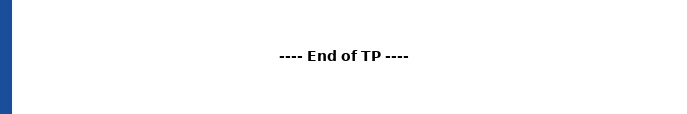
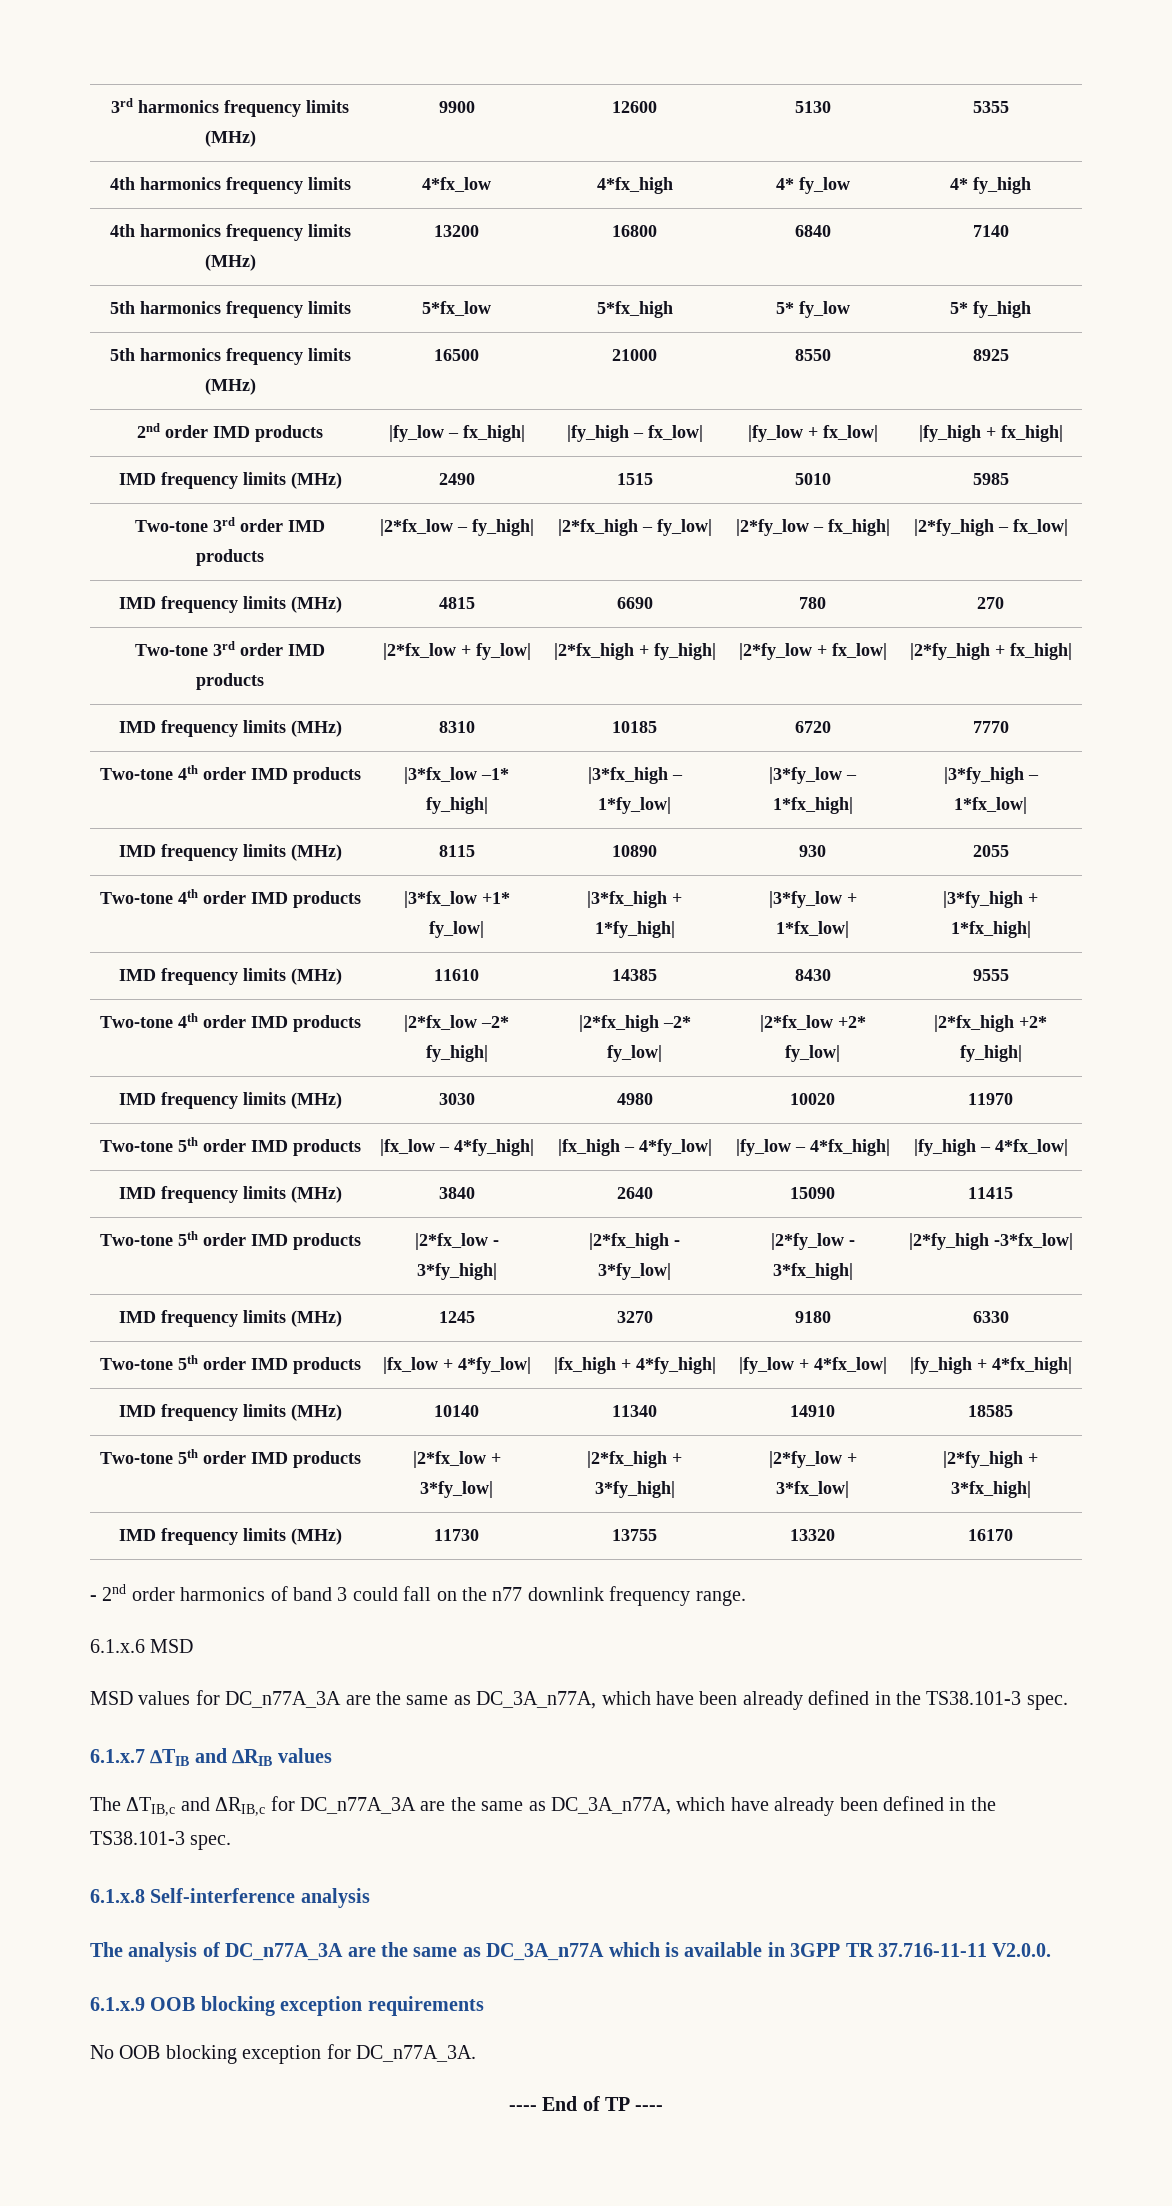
+ 3rd harmonics frequency limits (MHz) | 9900 | 12600 | 5130 | 5355
+ 4th harmonics frequency limits | 4*fx_low | 4*fx_high | 4* fy_low | 4* fy_high
+ 4th harmonics frequency limits (MHz) | 13200 | 16800 | 6840 | 7140
+ 5th harmonics frequency limits | 5*fx_low | 5*fx_high | 5* fy_low | 5* fy_high
+ 5th harmonics frequency limits (MHz) | 16500 | 21000 | 8550 | 8925
+ 2nd order IMD products | |fy_low – fx_high| | |fy_high – fx_low| | |fy_low + fx_low| | |fy_high + fx_high|
+ IMD frequency limits (MHz) | 2490 | 1515 | 5010 | 5985
+ Two-tone 3rd order IMD products | |2*fx_low – fy_high| | |2*fx_high – fy_low| | |2*fy_low – fx_high| | |2*fy_high – fx_low|
+ IMD frequency limits (MHz) | 4815 | 6690 | 780 | 270
+ Two-tone 3rd order IMD products | |2*fx_low + fy_low| | |2*fx_high + fy_high| | |2*fy_low + fx_low| | |2*fy_high + fx_high|
+ IMD frequency limits (MHz) | 8310 | 10185 | 6720 | 7770
+ Two-tone 4th order IMD products | |3*fx_low –1* fy_high| | |3*fx_high – 1*fy_low| | |3*fy_low – 1*fx_high| | |3*fy_high – 1*fx_low|
+ IMD frequency limits (MHz) | 8115 | 10890 | 930 | 2055
+ Two-tone 4th order IMD products | |3*fx_low +1* fy_low| | |3*fx_high + 1*fy_high| | |3*fy_low + 1*fx_low| | |3*fy_high + 1*fx_high|
+ IMD frequency limits (MHz) | 11610 | 14385 | 8430 | 9555
+ Two-tone 4th order IMD products | |2*fx_low –2* fy_high| | |2*fx_high –2* fy_low| | |2*fx_low +2* fy_low| | |2*fx_high +2* fy_high|
+ IMD frequency limits (MHz) | 3030 | 4980 | 10020 | 11970
+ Two-tone 5th order IMD products | |fx_low – 4*fy_high| | |fx_high – 4*fy_low| | |fy_low – 4*fx_high| | |fy_high – 4*fx_low|
+ IMD frequency limits (MHz) | 3840 | 2640 | 15090 | 11415
+ Two-tone 5th order IMD products | |2*fx_low - 3*fy_high| | |2*fx_high - 3*fy_low| | |2*fy_low - 3*fx_high| | |2*fy_high -3*fx_low|
+ IMD frequency limits (MHz) | 1245 | 3270 | 9180 | 6330
+ Two-tone 5th order IMD products | |fx_low + 4*fy_low| | |fx_high + 4*fy_high| | |fy_low + 4*fx_low| | |fy_high + 4*fx_high|
+ IMD frequency limits (MHz) | 10140 | 11340 | 14910 | 18585
+ Two-tone 5th order IMD products | |2*fx_low + 3*fy_low| | |2*fx_high + 3*fy_high| | |2*fy_low + 3*fx_low| | |2*fy_high + 3*fx_high|
+ IMD frequency limits (MHz) | 11730 | 13755 | 13320 | 16170
+ - 2nd order harmonics of band 3 could fall on the n77 downlink frequency range.
+ 6.1.x.6 MSD
+ MSD values for DC_n77A_3A are the same as DC_3A_n77A, which have been already defined in the TS38.101-3 spec.
+ 6.1.x.7 ∆TIB and ∆RIB values
+ The ΔTIB,c and ΔRIB,c for DC_n77A_3A are the same as DC_3A_n77A, which have already been defined in the TS38.101-3 spec.
+ 6.1.x.8 Self-interference analysis
+ The analysis of DC_n77A_3A are the same as DC_3A_n77A which is available in 3GPP TR 37.716-11-11 V2.0.0.
+ 6.1.x.9 OOB blocking exception requirements
+ No OOB blocking exception for DC_n77A_3A.

